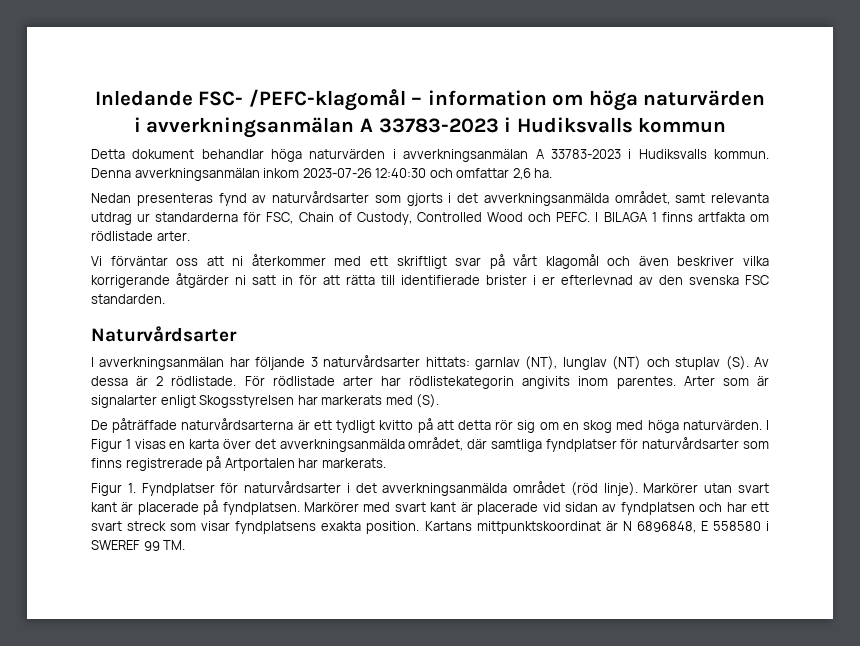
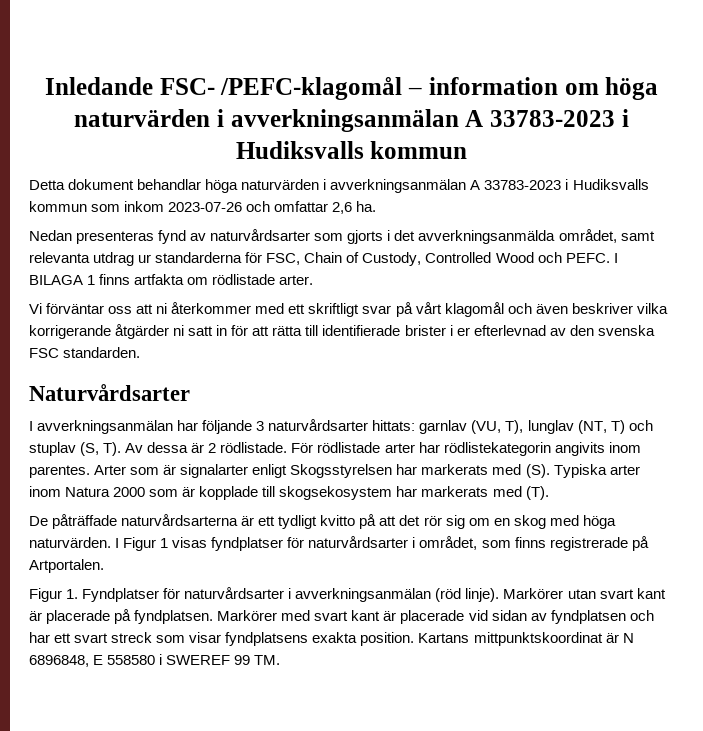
- Detta dokument behandlar höga naturvärden i avverkningsanmälan A 33783-2023 i Hudiksvalls kommun. Denna avverkningsanmälan inkom 2023-07-26 12:40:30 och omfattar 2,6 ha.
+ Detta dokument behandlar höga naturvärden i avverkningsanmälan A 33783-2023 i Hudiksvalls kommun som inkom 2023-07-26 och omfattar 2,6 ha.
- I avverkningsanmälan har följande 3 naturvårdsarter hittats: garnlav (NT), lunglav (NT) och stuplav (S). Av dessa är 2 rödlistade.
+ I avverkningsanmälan har följande 3 naturvårdsarter hittats: garnlav (VU, T), lunglav (NT, T) och stuplav (S, T). Av dessa är 2 rödlistade.
- Arter som är signalarter enligt Skogsstyrelsen har markerats med (S).
+ Arter som är signalarter enligt Skogsstyrelsen har markerats med (S). Typiska arter inom Natura 2000 som är kopplade till skogsekosystem har markerats med (T).
- De påträffade naturvårdsarterna är ett tydligt kvitto på att detta rör sig om en skog med höga naturvärden.
+ De påträffade naturvårdsarterna är ett tydligt kvitto på att det rör sig om en skog med höga naturvärden.
- I Figur 1 visas en karta över det avverkningsanmälda området, där samtliga fyndplatser för naturvårdsarter som finns registrerade på Artportalen har markerats.
+ I Figur 1 visas fyndplatser för naturvårdsarter i området, som finns registrerade på Artportalen.
- Figur 1. Fyndplatser för naturvårdsarter i det avverkningsanmälda området (röd linje).
+ Figur 1. Fyndplatser för naturvårdsarter i avverkningsanmälan (röd linje).

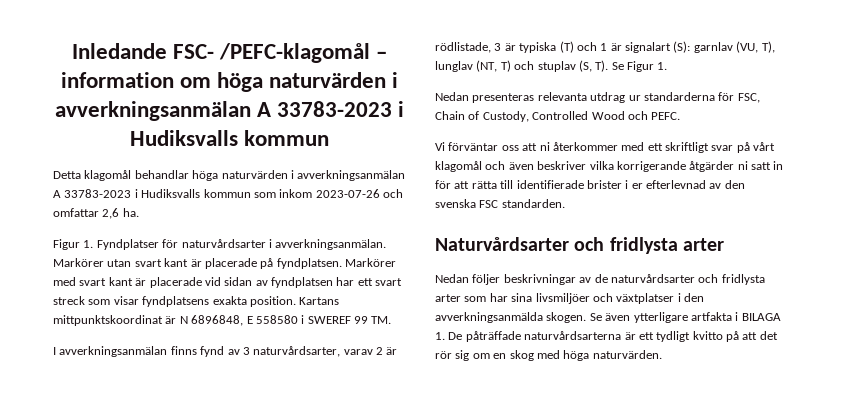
- Detta dokument behandlar höga naturvärden i avverkningsanmälan A 33783-2023 i Hudiksvalls kommun som inkom 2023-07-26 och omfattar 2,6 ha.
+ Detta klagomål behandlar höga naturvärden i avverkningsanmälan A 33783-2023 i Hudiksvalls kommun som inkom 2023-07-26 och omfattar 2,6 ha.
- Nedan presenteras fynd av naturvårdsarter som gjorts i det avverkningsanmälda området, samt relevanta utdrag ur standarderna för FSC, Chain of Custody, Controlled Wood och PEFC. I BILAGA 1 finns artfakta om rödlistade arter.
+ Figur 1. Fyndplatser för naturvårdsarter i avverkningsanmälan. Markörer utan svart kant är placerade på fyndplatsen. Markörer med svart kant är placerade vid sidan av fyndplatsen har ett svart streck som visar fyndplatsens exakta position. Kartans mittpunktskoordinat är N 6896848, E 558580 i SWEREF 99 TM.
+ I avverkningsanmälan finns fynd av 3 naturvårdsarter, varav 2 är rödlistade, 3 är typiska (T) och 1 är signalart (S): garnlav (VU, T), lunglav (NT, T) och stuplav (S, T). Se Figur 1.
+ Nedan presenteras relevanta utdrag ur standarderna för FSC, Chain of Custody, Controlled Wood och PEFC.
- Naturvårdsarter
- I avverkningsanmälan har följande 3 naturvårdsarter hittats: garnlav (VU, T), lunglav (NT, T) och stuplav (S, T). Av dessa är 2 rödlistade. För rödlistade arter har rödlistekategorin angivits inom parentes. Arter som är signalarter enligt Skogsstyrelsen har markerats med (S). Typiska arter inom Natura 2000 som är kopplade till skogsekosystem har markerats med (T).
- De påträffade naturvårdsarterna är ett tydligt kvitto på att det rör sig om en skog med höga naturvärden. I Figur 1 visas fyndplatser för naturvårdsarter i området, som finns registrerade på Artportalen.
- Figur 1. Fyndplatser för naturvårdsarter i avverkningsanmälan (röd linje). Markörer utan svart kant är placerade på fyndplatsen. Markörer med svart kant är placerade vid sidan av fyndplatsen och har ett svart streck som visar fyndplatsens exakta position. Kartans mittpunktskoordinat är N 6896848, E 558580 i SWEREF 99 TM.
+ Naturvårdsarter och fridlysta arter
+ Nedan följer beskrivningar av de naturvårdsarter och fridlysta arter som har sina livsmiljöer och växtplatser i den avverkningsanmälda skogen. Se även ytterligare artfakta i BILAGA 1. De påträffade naturvårdsarterna är ett tydligt kvitto på att det rör sig om en skog med höga naturvärden.

